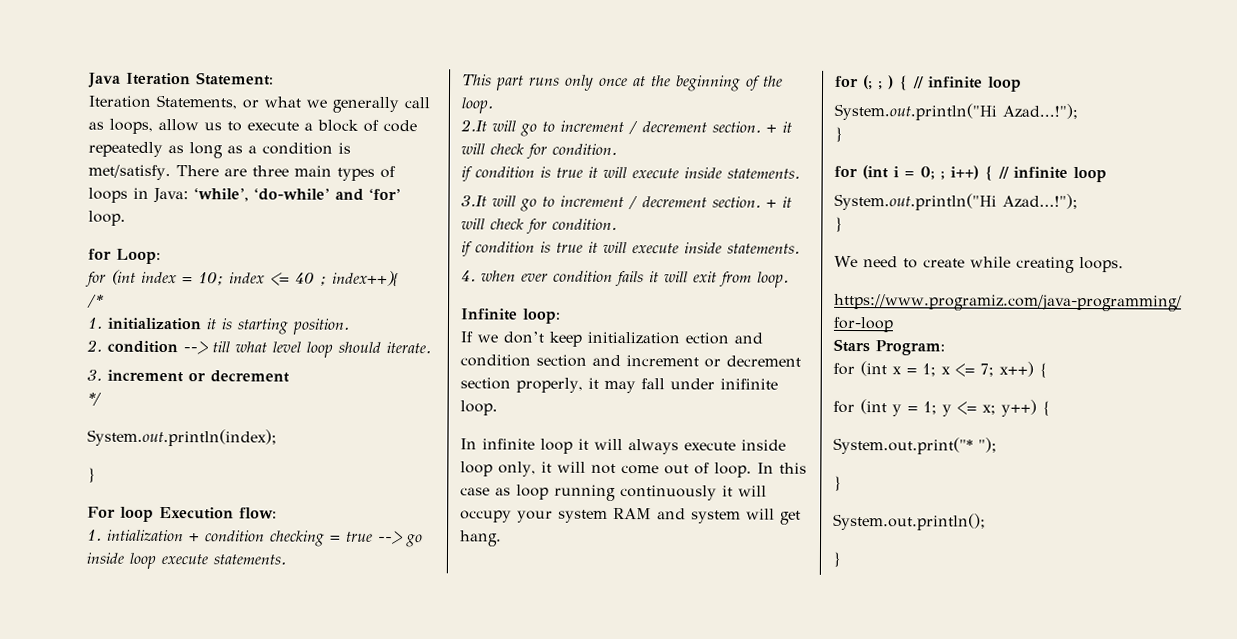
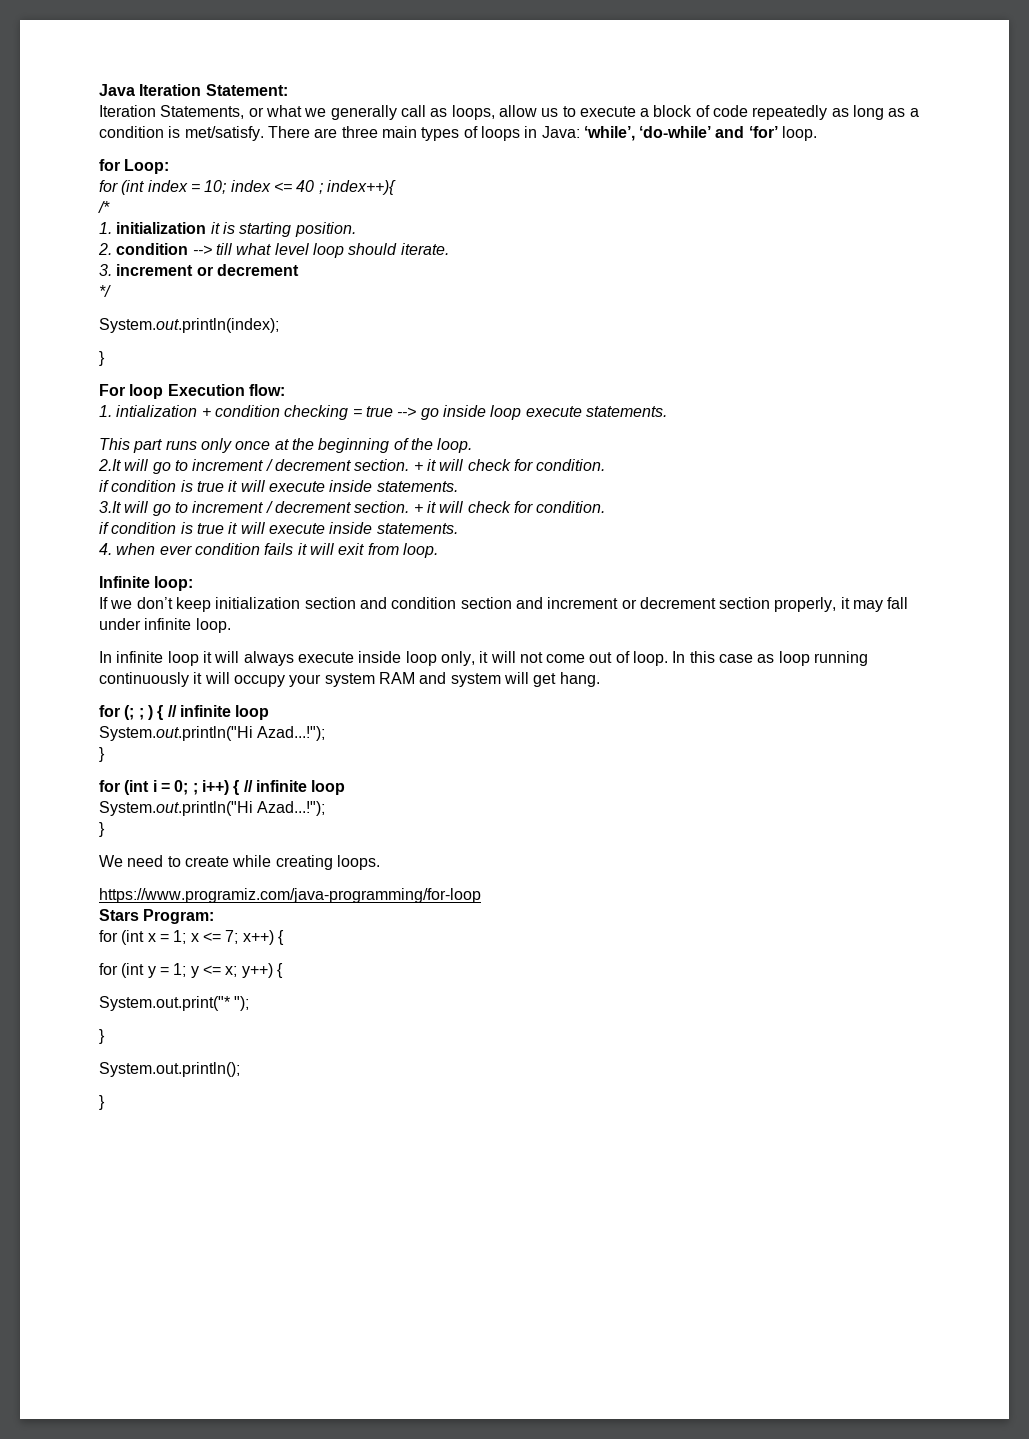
- If we don’t keep initialization ection and condition section and increment or decrement section properly, it may fall under inifinite loop.
+ If we don’t keep initialization section and condition section and increment or decrement section properly, it may fall under infinite loop.

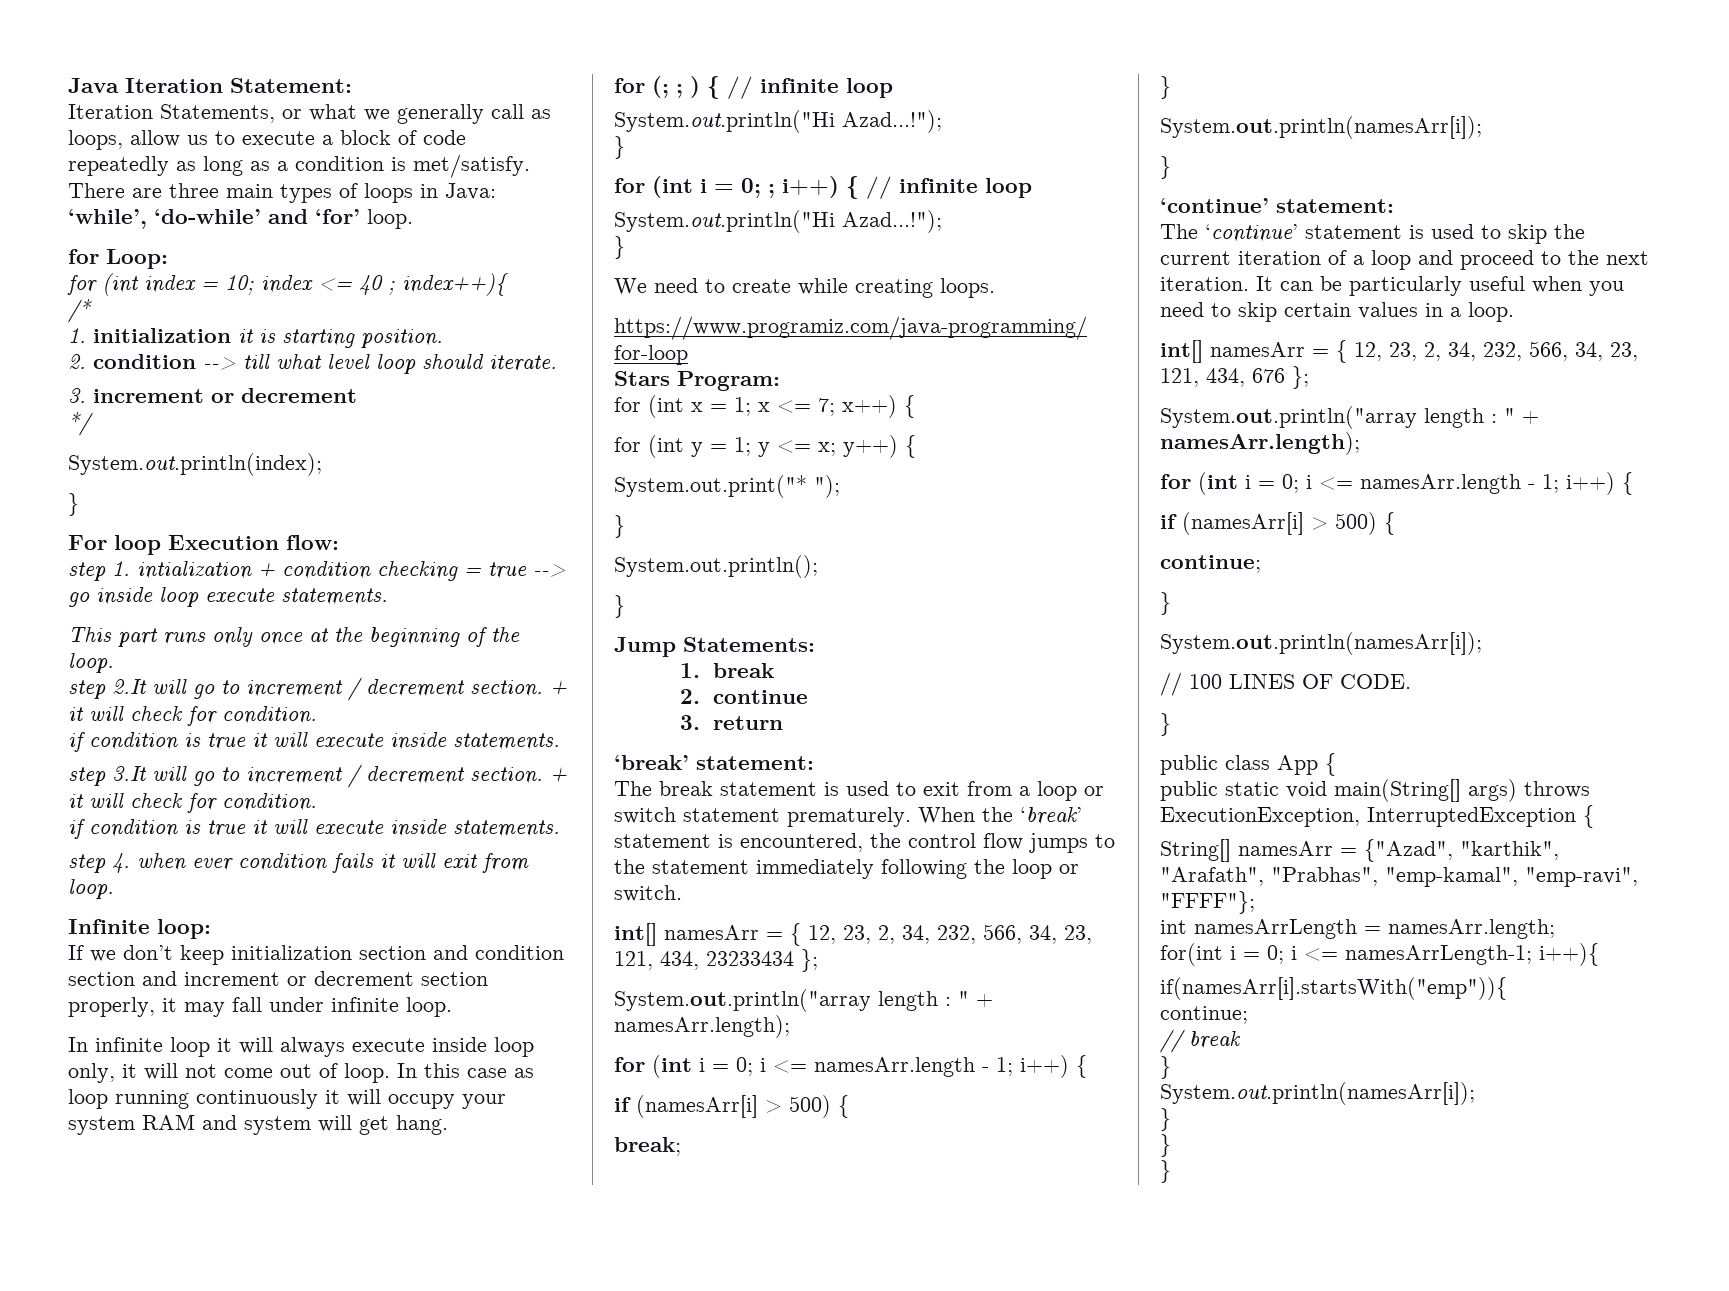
- 1. intialization + condition checking = true --> go inside loop execute statements.
+ step 1. intialization + condition checking = true --> go inside loop execute statements.
- 2.It will go to increment / decrement section.
+ step 2.It will go to increment / decrement section.
- 3.It will go to increment / decrement section.
+ step 3.It will go to increment / decrement section.
- 4. when ever condition fails it will exit from loop.
+ step 4. when ever condition fails it will exit from loop.
+ Jump Statements:
+ 1. break
+ 2. continue
+ 3. return
+ ‘break’ statement:
+ The break statement is used to exit from a loop or switch statement prematurely. When the ‘break’ statement is encountered, the control flow jumps to the statement immediately following the loop or switch.
+ int[] namesArr = { 12, 23, 2, 34, 232, 566, 34, 23, 121, 434, 23233434 };
+ System.out.println("array length : " + namesArr.length);
+ for (int i = 0; i <= namesArr.length - 1; i++) {
+ if (namesArr[i] > 500) {
+ break;
+ }
+ System.out.println(namesArr[i]);
+ }
+ ‘continue’ statement:
+ The ‘continue’ statement is used to skip the current iteration of a loop and proceed to the next iteration. It can be particularly useful when you need to skip certain values in a loop.
+ int[] namesArr = { 12, 23, 2, 34, 232, 566, 34, 23, 121, 434, 676 };
+ System.out.println("array length : " + namesArr.length);
+ for (int i = 0; i <= namesArr.length - 1; i++) {
+ if (namesArr[i] > 500) {
+ continue;
+ }
+ System.out.println(namesArr[i]);
+ // 100 LINES OF CODE.
+ }
+ public class App {
+ public static void main(String[] args) throws ExecutionException, InterruptedException {
+ String[] namesArr = {"Azad", "karthik", "Arafath", "Prabhas", "emp-kamal", "emp-ravi", "FFFF"};
+ int namesArrLength = namesArr.length;
+ for(int i = 0; i <= namesArrLength-1; i++){
+ if(namesArr[i].startsWith("emp")){
+ continue;
+ // break
+ }
+ System.out.println(namesArr[i]);
+ }
+ }
+ }

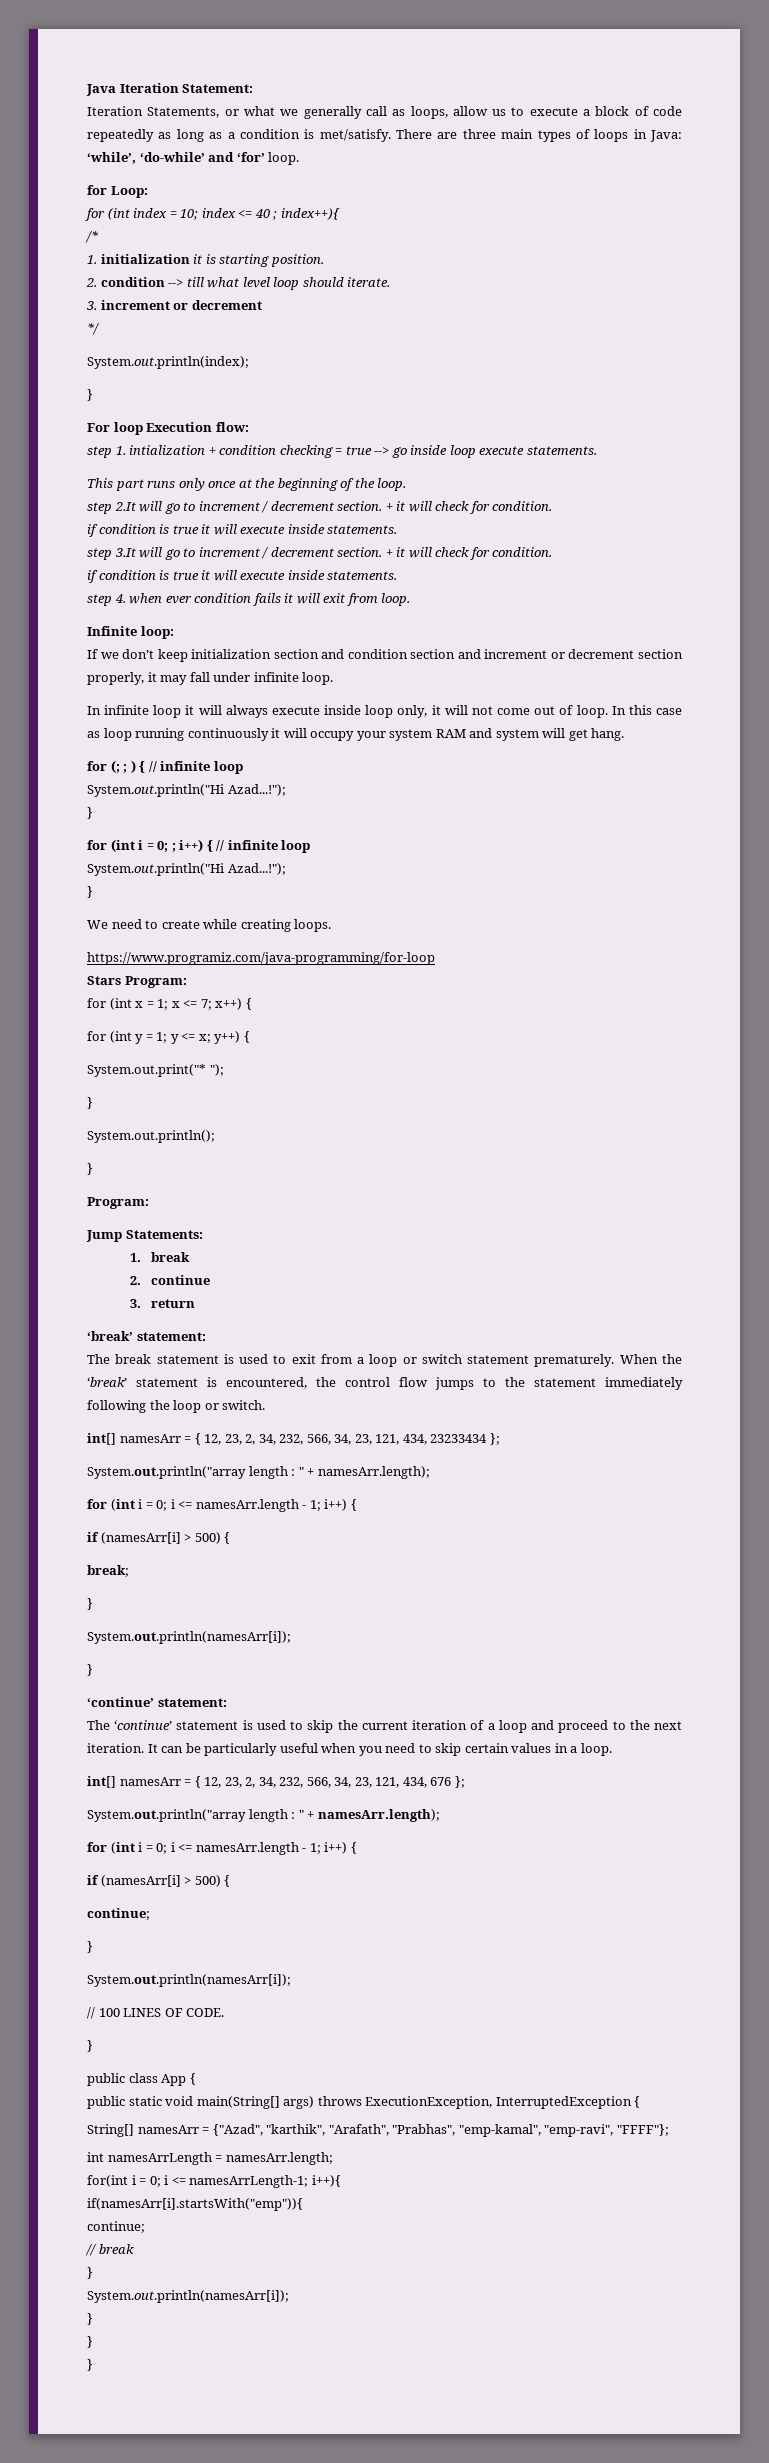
  System.out.println();
  }
+ Program:

